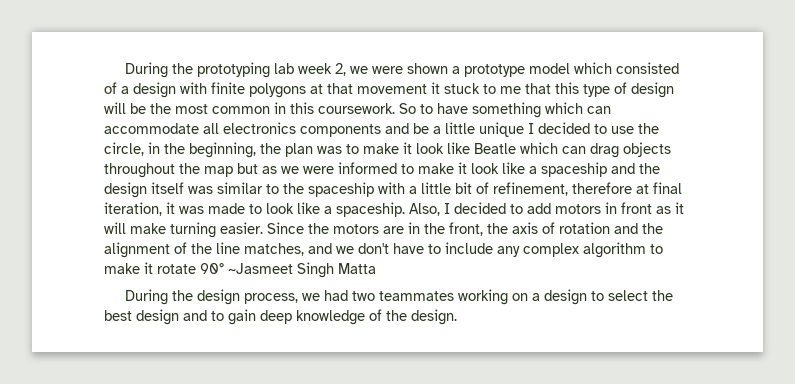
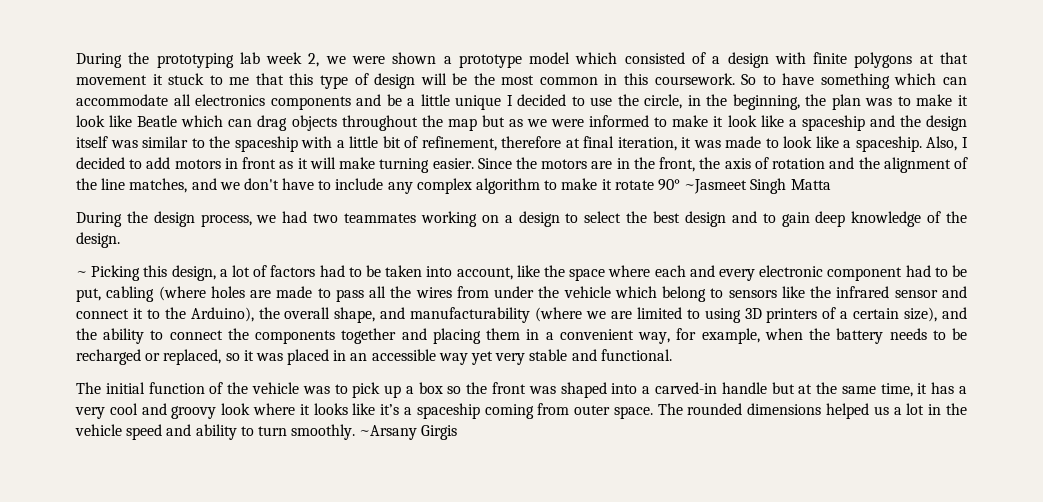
+ ~ Picking this design, a lot of factors had to be taken into account, like the space where each and every electronic component had to be put, cabling (where holes are made to pass all the wires from under the vehicle which belong to sensors like the infrared sensor and connect it to the Arduino), the overall shape, and manufacturability (where we are limited to using 3D printers of a certain size), and the ability to connect the components together and placing them in a convenient way, for example, when the battery needs to be recharged or replaced, so it was placed in an accessible way yet very stable and functional.
+ The initial function of the vehicle was to pick up a box so the front was shaped into a carved-in handle but at the same time, it has a very cool and groovy look where it looks like it’s a spaceship coming from outer space. The rounded dimensions helped us a lot in the vehicle speed and ability to turn smoothly. ~Arsany Girgis

